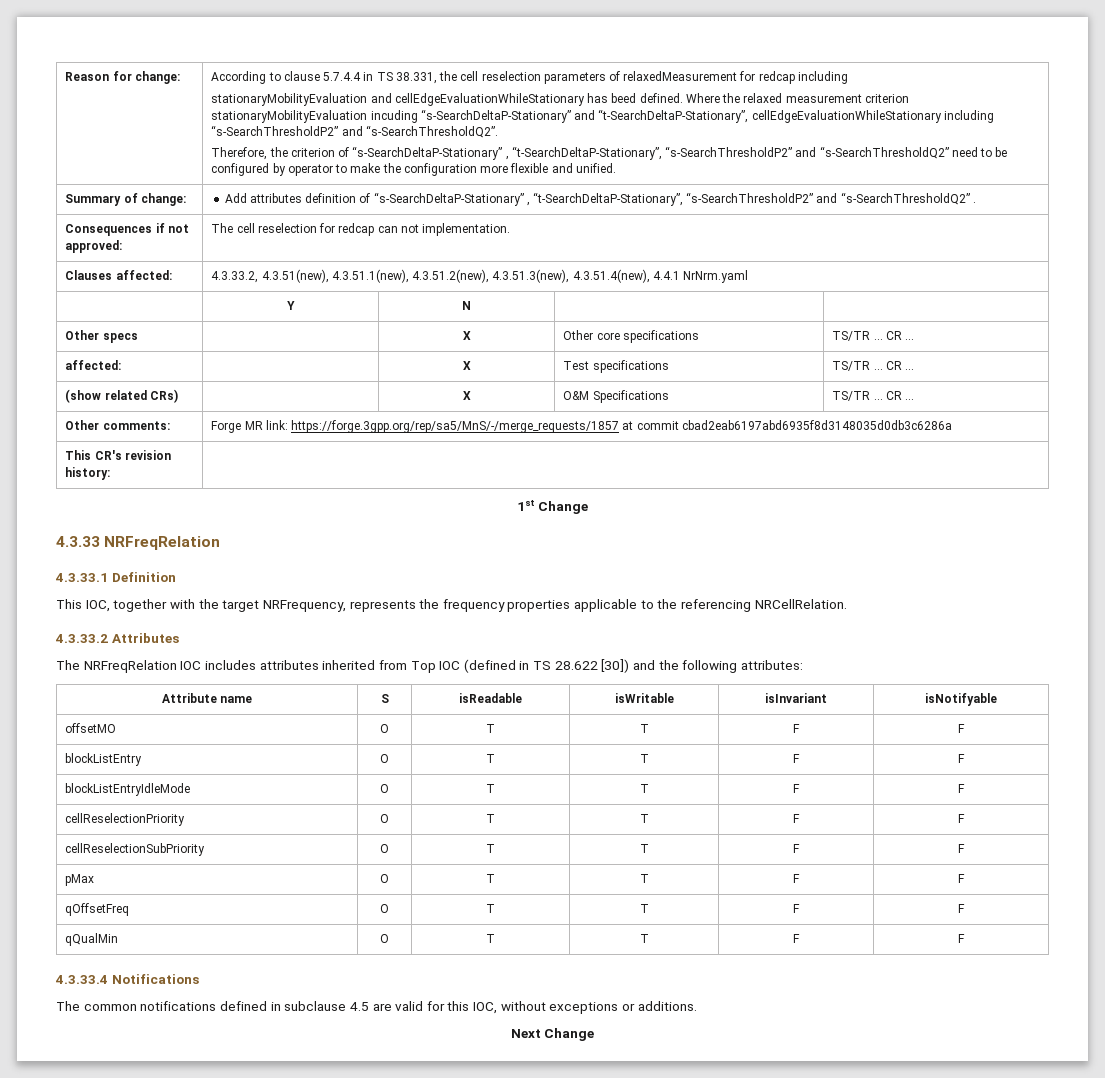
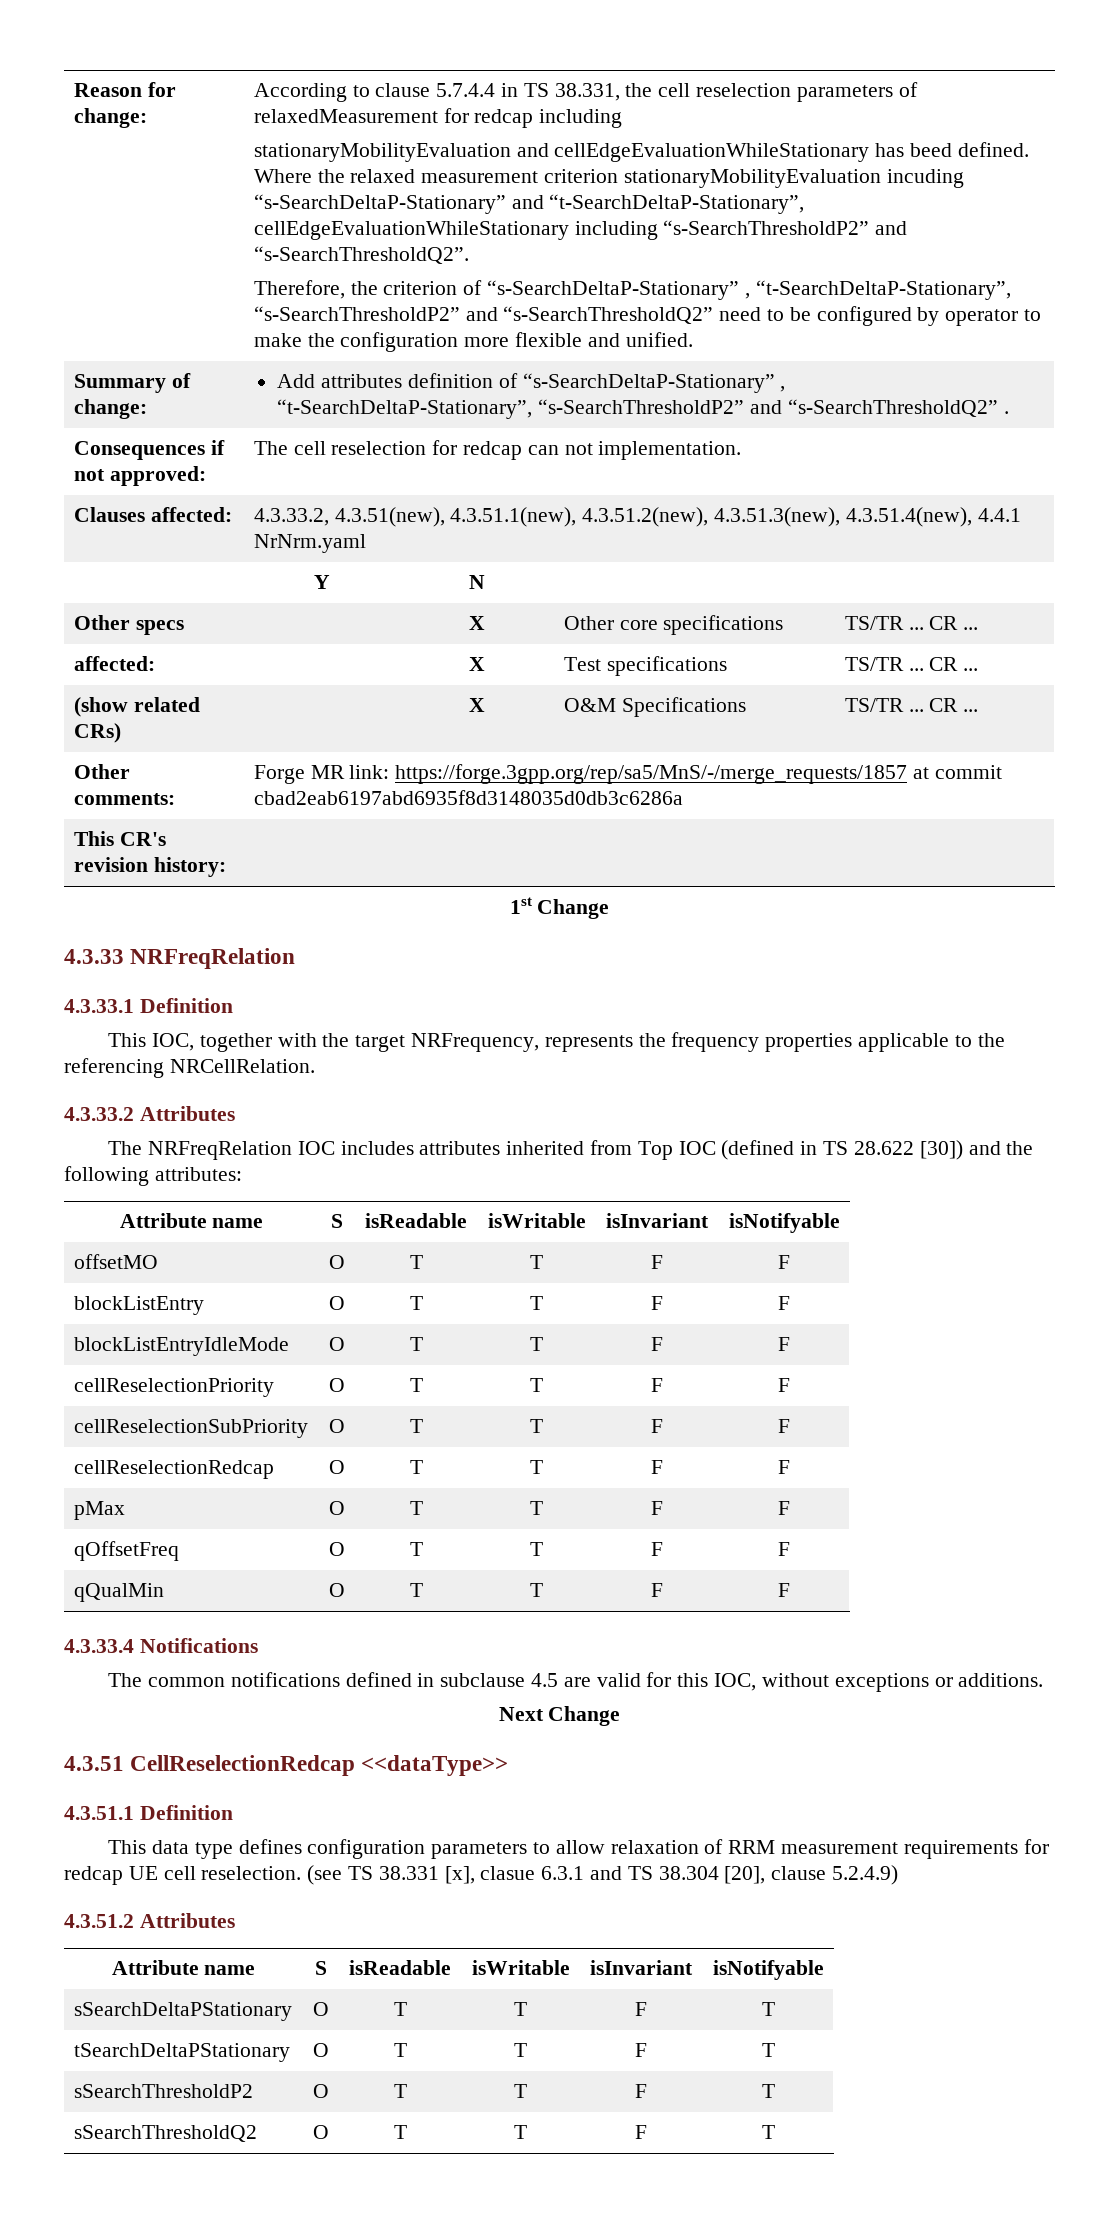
+ cellReselectionRedcap | O | T | T | F | F
+ 4.3.51 CellReselectionRedcap <<dataType>>
+ 4.3.51.1 Definition
+ This data type defines configuration parameters to allow relaxation of RRM measurement requirements for redcap UE cell reselection. (see TS 38.331 [x], clasue 6.3.1 and TS 38.304 [20], clause 5.2.4.9)
+ 4.3.51.2 Attributes
+ Attribute name | S | isReadable | isWritable | isInvariant | isNotifyable
+ sSearchDeltaPStationary | O | T | T | F | T
+ tSearchDeltaPStationary | O | T | T | F | T
+ sSearchThresholdP2 | O | T | T | F | T
+ sSearchThresholdQ2 | O | T | T | F | T

